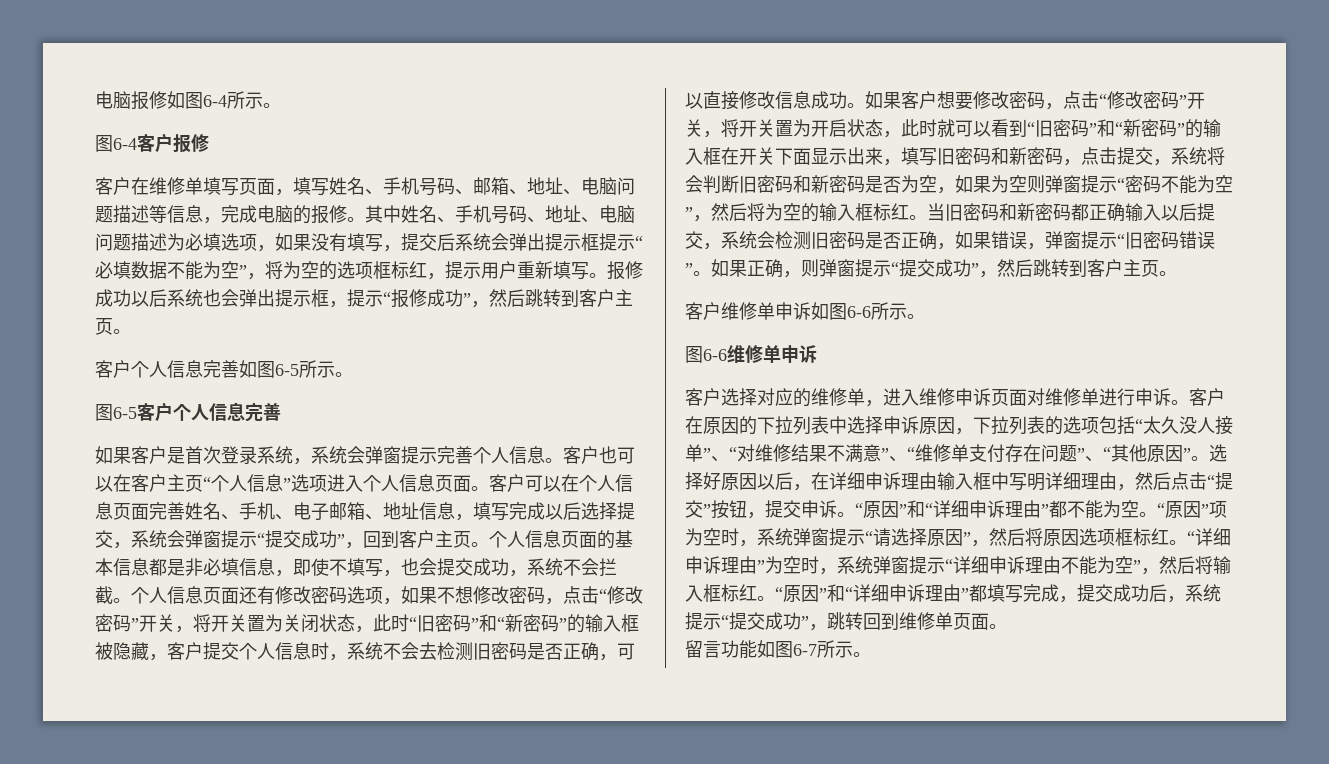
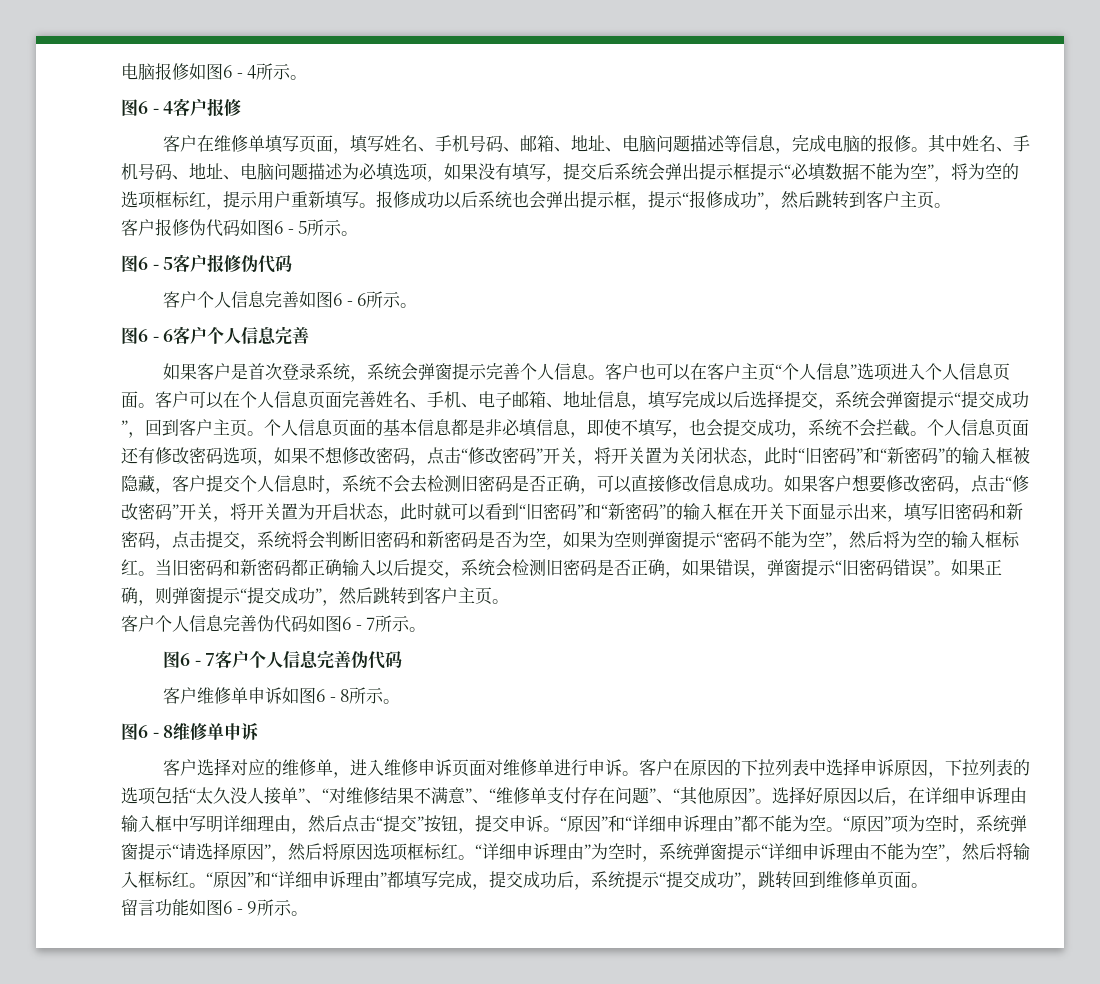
- 电脑报修如图6-4所示。
- 图6-4客户报修
+ 电脑报修如图6 - 4所示。
+ 图6 - 4客户报修
+ 客户报修伪代码如图6 - 5所示。
+ 图6 - 5客户报修伪代码
- 客户个人信息完善如图6-5所示。
- 图6-5客户个人信息完善
+ 客户个人信息完善如图6 - 6所示。
+ 图6 - 6客户个人信息完善
+ 客户个人信息完善伪代码如图6 - 7所示。
+ 图6 - 7客户个人信息完善伪代码
- 客户维修单申诉如图6-6所示。
- 图6-6维修单申诉
+ 客户维修单申诉如图6 - 8所示。
+ 图6 - 8维修单申诉
- 留言功能如图6-7所示。
+ 留言功能如图6 - 9所示。

